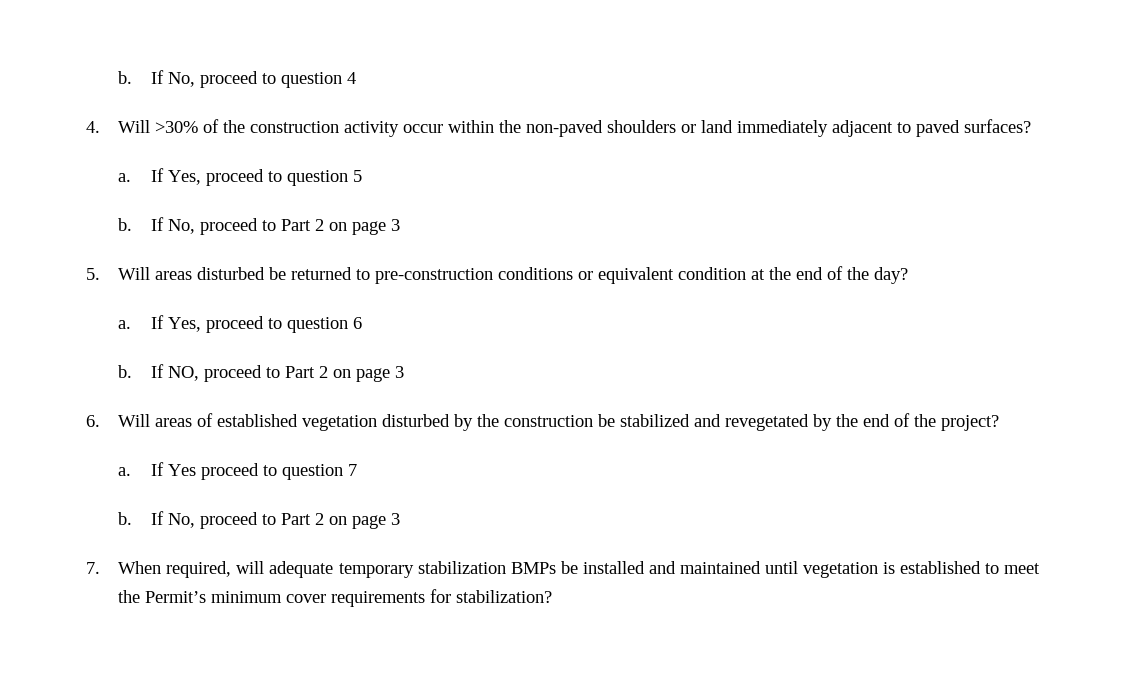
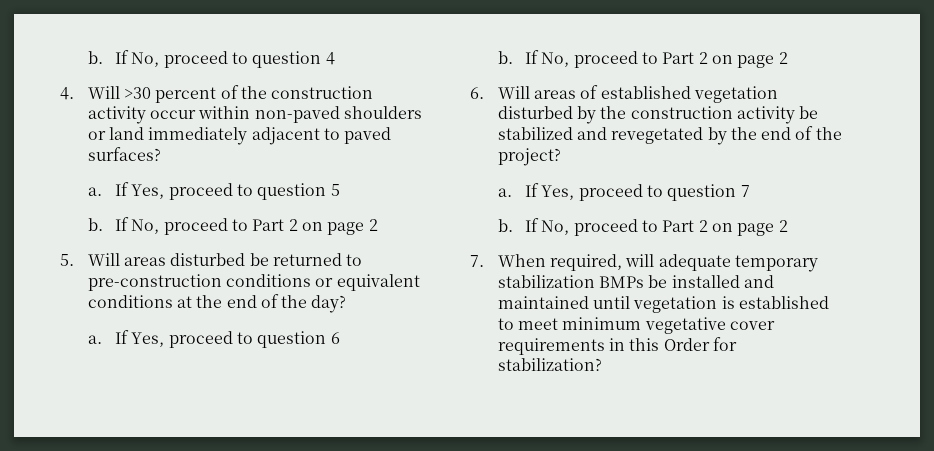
- 4. Will >30% of the construction activity occur within the non-paved shoulders or land immediately adjacent to paved surfaces?
+ 4. Will >30 percent of the construction activity occur within non-paved shoulders or land immediately adjacent to paved surfaces?
  If Yes, proceed to question 5
- b. If No, proceed to Part 2 on page 3
+ b. If No, proceed to Part 2 on page 2
- 5. Will areas disturbed be returned to pre-construction conditions or equivalent condition at the end of the day?
+ 5. Will areas disturbed be returned to pre-construction conditions or equivalent conditions at the end of the day?
  If Yes, proceed to question 6
- b. If NO, proceed to Part 2 on page 3
+ b. If No, proceed to Part 2 on page 2
- 6. Will areas of established vegetation disturbed by the construction be stabilized and revegetated by the end of the project?
+ 6. Will areas of established vegetation disturbed by the construction activity be stabilized and revegetated by the end of the project?
- If Yes proceed to question 7
- b. If No, proceed to Part 2 on page 3
+ If Yes, proceed to question 7
+ b. If No, proceed to Part 2 on page 2
- 7. When required, will adequate temporary stabilization BMPs be installed and maintained until vegetation is established to meet the Permit’s minimum cover requirements for stabilization?
+ 7. When required, will adequate temporary stabilization BMPs be installed and maintained until vegetation is established to meet minimum vegetative cover requirements in this Order for stabilization?

